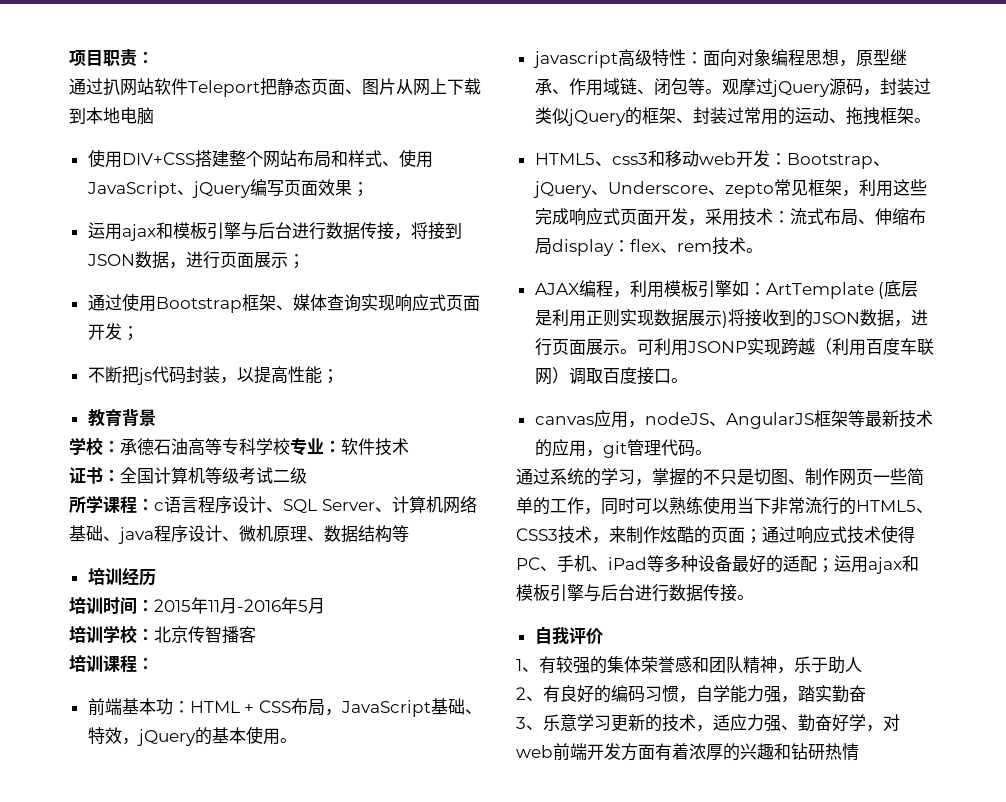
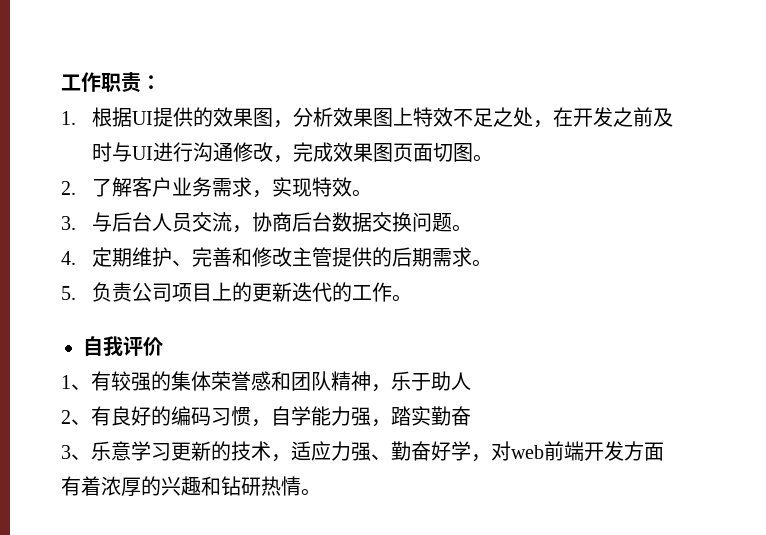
- 项目职责：
+ 工作职责：
- 通过扒网站软件Teleport把静态页面、图片从网上下载到本地电脑
- 使用DIV+CSS搭建整个网站布局和样式、使用JavaScript、jQuery编写页面效果；
- 运用ajax和模板引擎与后台进行数据传接，将接到JSON数据，进行页面展示；
- 通过使用Bootstrap框架、媒体查询实现响应式页面开发；
- 不断把js代码封装，以提高性能；
- 教育背景
- 学校：承德石油高等专科学校专业：软件技术
- 证书：全国计算机等级考试二级
- 所学课程：c语言程序设计、SQL Server、计算机网络基础、java程序设计、微机原理、数据结构等
- 培训经历
- 培训时间：2015年11月-2016年5月
- 培训学校：北京传智播客
- 培训课程：
- 前端基本功：HTML + CSS布局，JavaScript基础、特效，jQuery的基本使用。
- javascript高级特性：面向对象编程思想，原型继承、作用域链、闭包等。观摩过jQuery源码，封装过类似jQuery的框架、封装过常用的运动、拖拽框架。
- HTML5、css3和移动web开发：Bootstrap、jQuery、Underscore、zepto常见框架，利用这些完成响应式页面开发，采用技术：流式布局、伸缩布局display：flex、rem技术。
- AJAX编程，利用模板引擎如：ArtTemplate (底层是利用正则实现数据展示)将接收到的JSON数据，进行页面展示。可利用JSONP实现跨越（利用百度车联网）调取百度接口。
- canvas应用，nodeJS、AngularJS框架等最新技术的应用，git管理代码。
- 通过系统的学习，掌握的不只是切图、制作网页一些简单的工作，同时可以熟练使用当下非常流行的HTML5、CSS3技术，来制作炫酷的页面；通过响应式技术使得PC、手机、iPad等多种设备最好的适配；运用ajax和模板引擎与后台进行数据传接。
+ 1.根据UI提供的效果图，分析效果图上特效不足之处，在开发之前及时与UI进行沟通修改，完成效果图页面切图。
+ 2.了解客户业务需求，实现特效。
+ 3.与后台人员交流，协商后台数据交换问题。
+ 4.定期维护、完善和修改主管提供的后期需求。
+ 5.负责公司项目上的更新迭代的工作。
- 3、乐意学习更新的技术，适应力强、勤奋好学，对web前端开发方面有着浓厚的兴趣和钻研热情
+ 3、乐意学习更新的技术，适应力强、勤奋好学，对web前端开发方面有着浓厚的兴趣和钻研热情。

